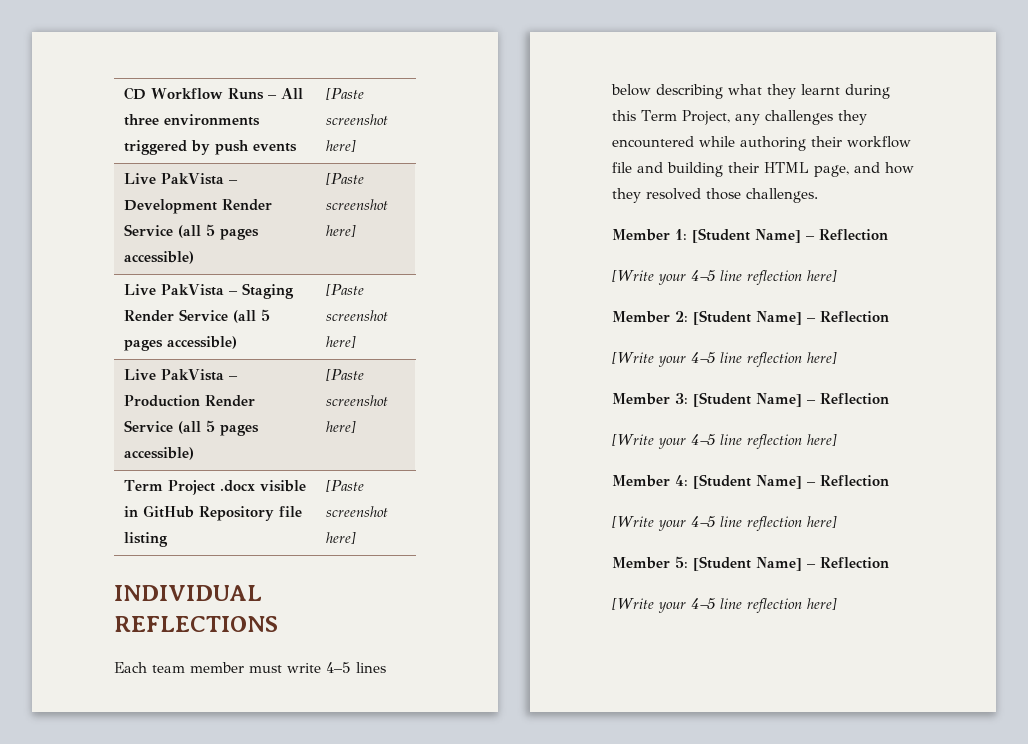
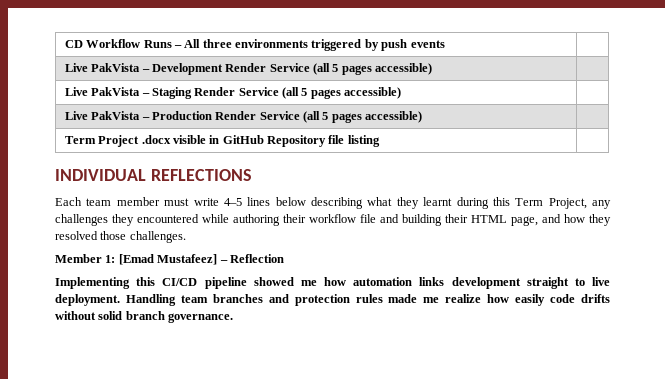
- CD Workflow Runs – All three environments triggered by push events | [Paste screenshot here]
+ CD Workflow Runs – All three environments triggered by push events |
- Live PakVista – Development Render Service (all 5 pages accessible) | [Paste screenshot here]
+ Live PakVista – Development Render Service (all 5 pages accessible) |
- Live PakVista – Staging Render Service (all 5 pages accessible) | [Paste screenshot here]
+ Live PakVista – Staging Render Service (all 5 pages accessible) |
- Live PakVista – Production Render Service (all 5 pages accessible) | [Paste screenshot here]
+ Live PakVista – Production Render Service (all 5 pages accessible) |
- Term Project .docx visible in GitHub Repository file listing | [Paste screenshot here]
+ Term Project .docx visible in GitHub Repository file listing |
- Member 1: [Student Name] – Reflection
- [Write your 4–5 line reflection here]
- Member 2: [Student Name] – Reflection
- [Write your 4–5 line reflection here]
- Member 3: [Student Name] – Reflection
- [Write your 4–5 line reflection here]
- Member 4: [Student Name] – Reflection
- [Write your 4–5 line reflection here]
- Member 5: [Student Name] – Reflection
- [Write your 4–5 line reflection here]
+ Member 1: [Emad Mustafeez] – Reflection
+ Implementing this CI/CD pipeline showed me how automation links development straight to live deployment. Handling team branches and protection rules made me realize how easily code drifts without solid branch governance.

